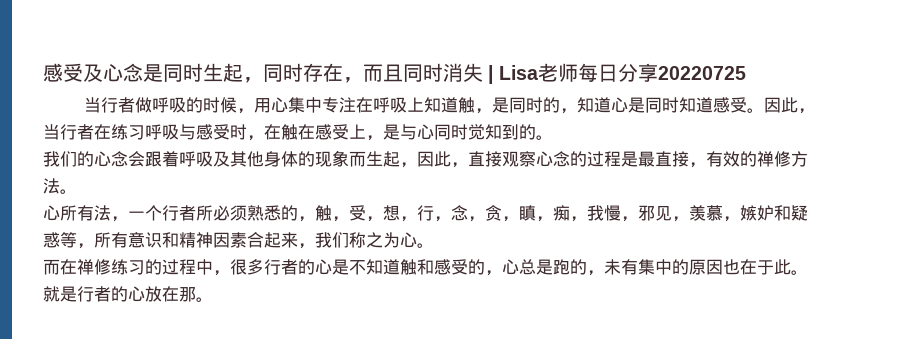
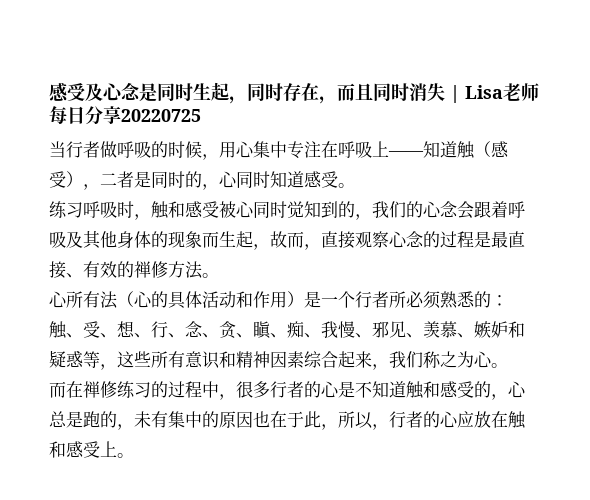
- 当行者做呼吸的时候，用心集中专注在呼吸上知道触，是同时的，知道心是同时知道感受。因此，当行者在练习呼吸与感受时，在触在感受上，是与心同时觉知到的。
- 我们的心念会跟着呼吸及其他身体的现象而生起，因此，直接观察心念的过程是最直接，有效的禅修方法。
+ 当行者做呼吸的时候，用心集中专注在呼吸上——知道触（感受），二者是同时的，心同时知道感受。
+ 练习呼吸时，触和感受被心同时觉知到的，我们的心念会跟着呼吸及其他身体的现象而生起，故而，直接观察心念的过程是最直接、有效的禅修方法。
- 心所有法，一个行者所必须熟悉的，触，受，想，行，念，贪，瞋，痴，我慢，邪见，羡慕，嫉妒和疑惑等，所有意识和精神因素合起来，我们称之为心。
+ 心所有法（心的具体活动和作用）是一个行者所必须熟悉的：触、受、想、行、念、贪、瞋、痴、我慢、邪见、羡慕、嫉妒和疑惑等，这些所有意识和精神因素综合起来，我们称之为心。
- 而在禅修练习的过程中，很多行者的心是不知道触和感受的，心总是跑的，未有集中的原因也在于此。就是行者的心放在那。
+ 而在禅修练习的过程中，很多行者的心是不知道触和感受的，心总是跑的，未有集中的原因也在于此，所以，行者的心应放在触和感受上。

